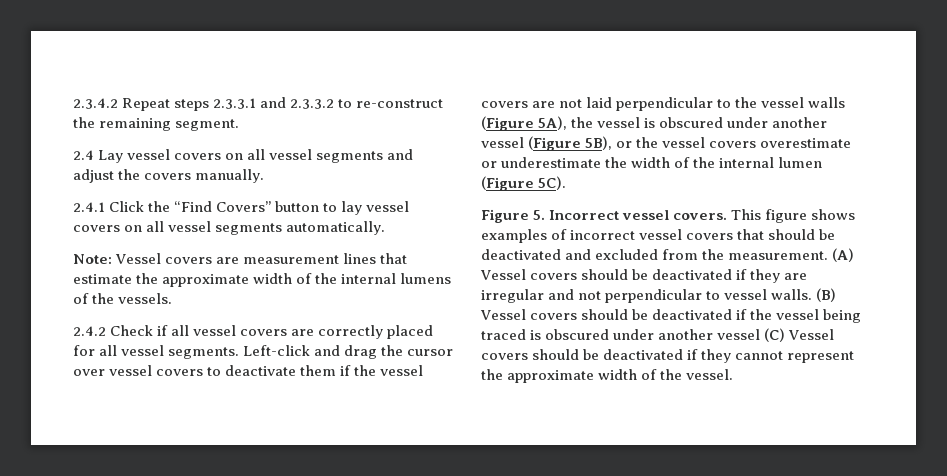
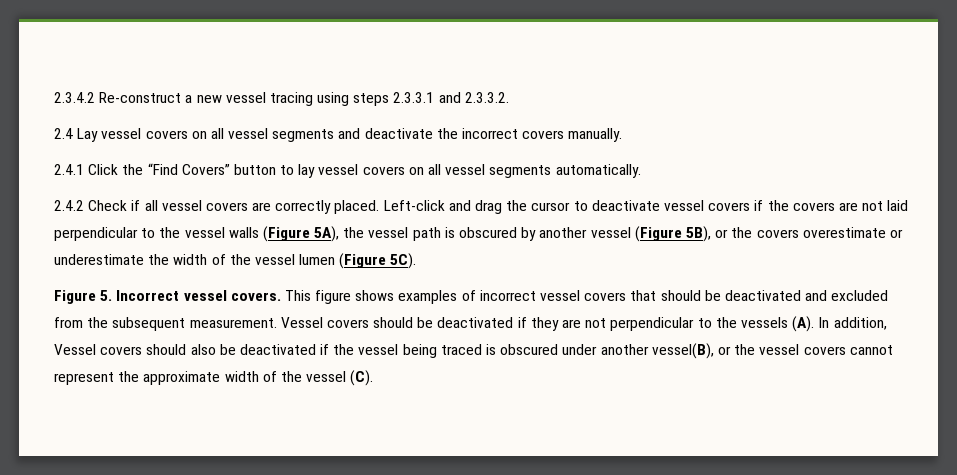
- 2.3.4.2 Repeat steps 2.3.3.1 and 2.3.3.2 to re-construct the remaining segment.
+ 2.3.4.2 Re-construct a new vessel tracing using steps 2.3.3.1 and 2.3.3.2.
- 2.4 Lay vessel covers on all vessel segments and adjust the covers manually.
+ 2.4 Lay vessel covers on all vessel segments and deactivate the incorrect covers manually.
- Note: Vessel covers are measurement lines that estimate the approximate width of the internal lumens of the vessels.
- 2.4.2 Check if all vessel covers are correctly placed for all vessel segments.
+ 2.4.2 Check if all vessel covers are correctly placed.
- Left-click and drag the cursor over vessel covers to deactivate them if the vessel covers are not laid perpendicular to the vessel walls (Figure 5A), the vessel is obscured under another vessel (Figure 5B), or the vessel covers overestimate or underestimate the width of the internal lumen (Figure 5C).
+ Left-click and drag the cursor to deactivate vessel covers if the covers are not laid perpendicular to the vessel walls (Figure 5A), the vessel path is obscured by another vessel (Figure 5B), or the covers overestimate or underestimate the width of the vessel lumen (Figure 5C).
- This figure shows examples of incorrect vessel covers that should be deactivated and excluded from the measurement. (A) Vessel covers should be deactivated if they are irregular and not perpendicular to vessel walls. (B) Vessel covers should be deactivated if the vessel being traced is obscured under another vessel (C) Vessel covers should be deactivated if they cannot represent the approximate width of the vessel.
+ This figure shows examples of incorrect vessel covers that should be deactivated and excluded from the subsequent measurement. Vessel covers should be deactivated if they are not perpendicular to the vessels (A). In addition, Vessel covers should also be deactivated if the vessel being traced is obscured under another vessel(B), or the vessel covers cannot represent the approximate width of the vessel (C).

